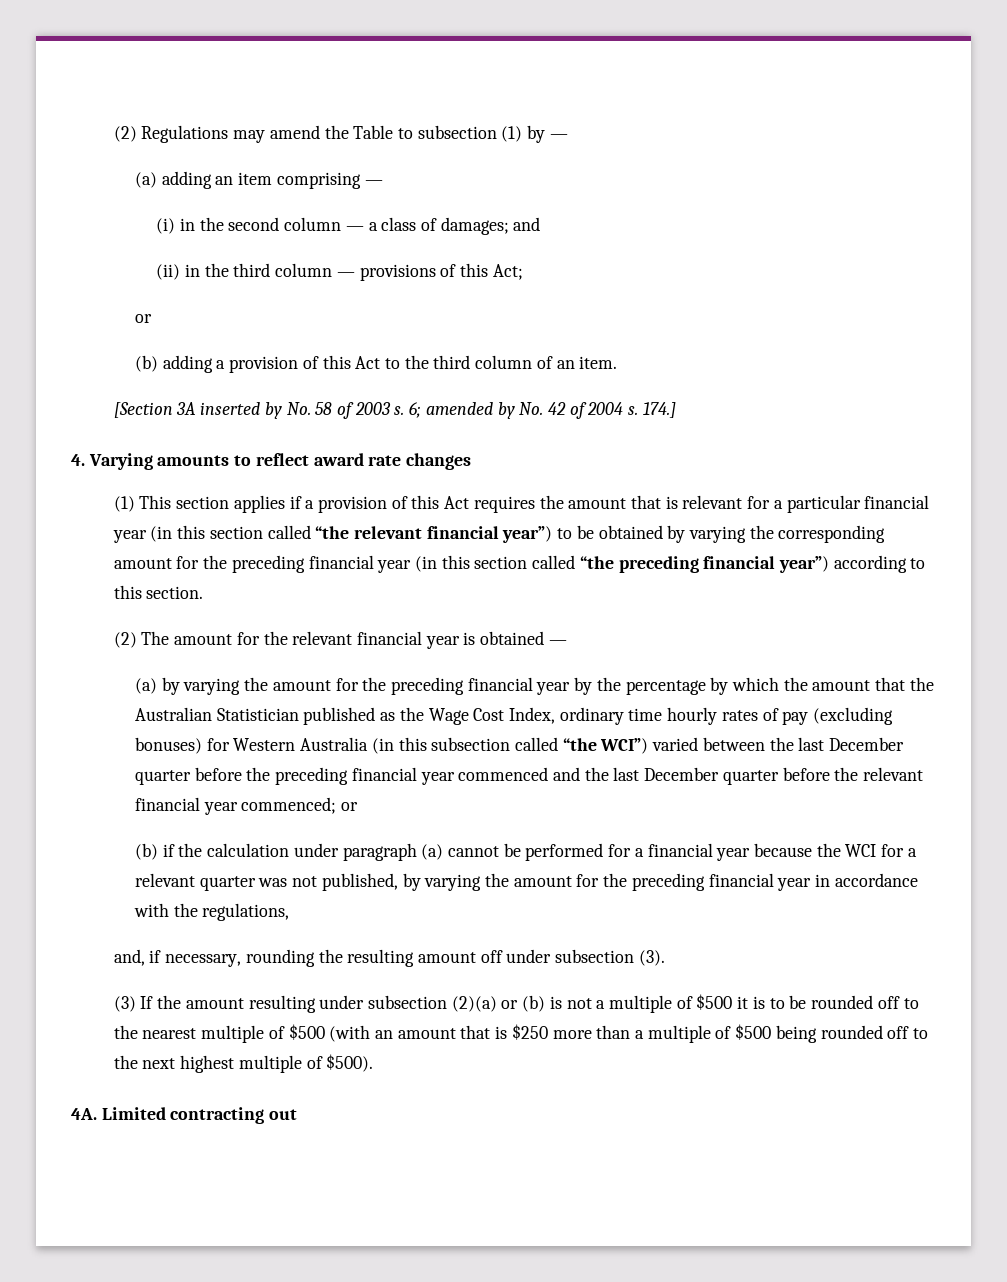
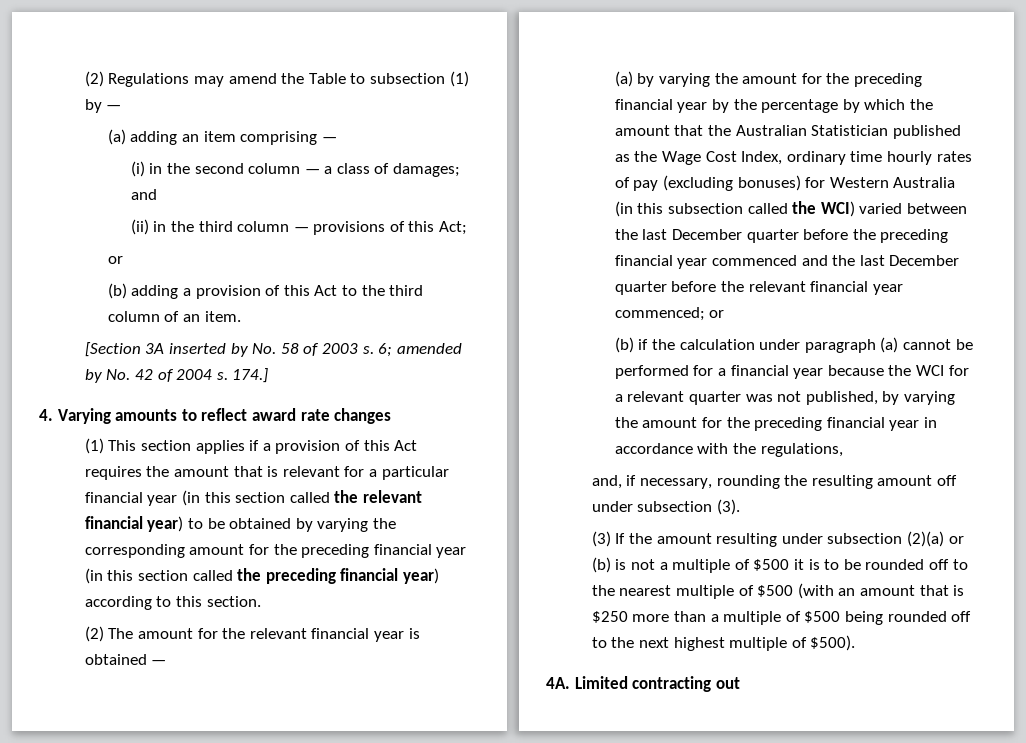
- (1) This section applies if a provision of this Act requires the amount that is relevant for a particular financial year (in this section called “the relevant financial year”) to be obtained by varying the corresponding amount for the preceding financial year (in this section called “the preceding financial year”) according to this section.
+ (1) This section applies if a provision of this Act requires the amount that is relevant for a particular financial year (in this section called the relevant financial year) to be obtained by varying the corresponding amount for the preceding financial year (in this section called the preceding financial year) according to this section.
- (a) by varying the amount for the preceding financial year by the percentage by which the amount that the Australian Statistician published as the Wage Cost Index, ordinary time hourly rates of pay (excluding bonuses) for Western Australia (in this subsection called “the WCI”) varied between the last December quarter before the preceding financial year commenced and the last December quarter before the relevant financial year commenced;
+ (a) by varying the amount for the preceding financial year by the percentage by which the amount that the Australian Statistician published as the Wage Cost Index, ordinary time hourly rates of pay (excluding bonuses) for Western Australia (in this subsection called the WCI) varied between the last December quarter before the preceding financial year commenced and the last December quarter before the relevant financial year commenced;

